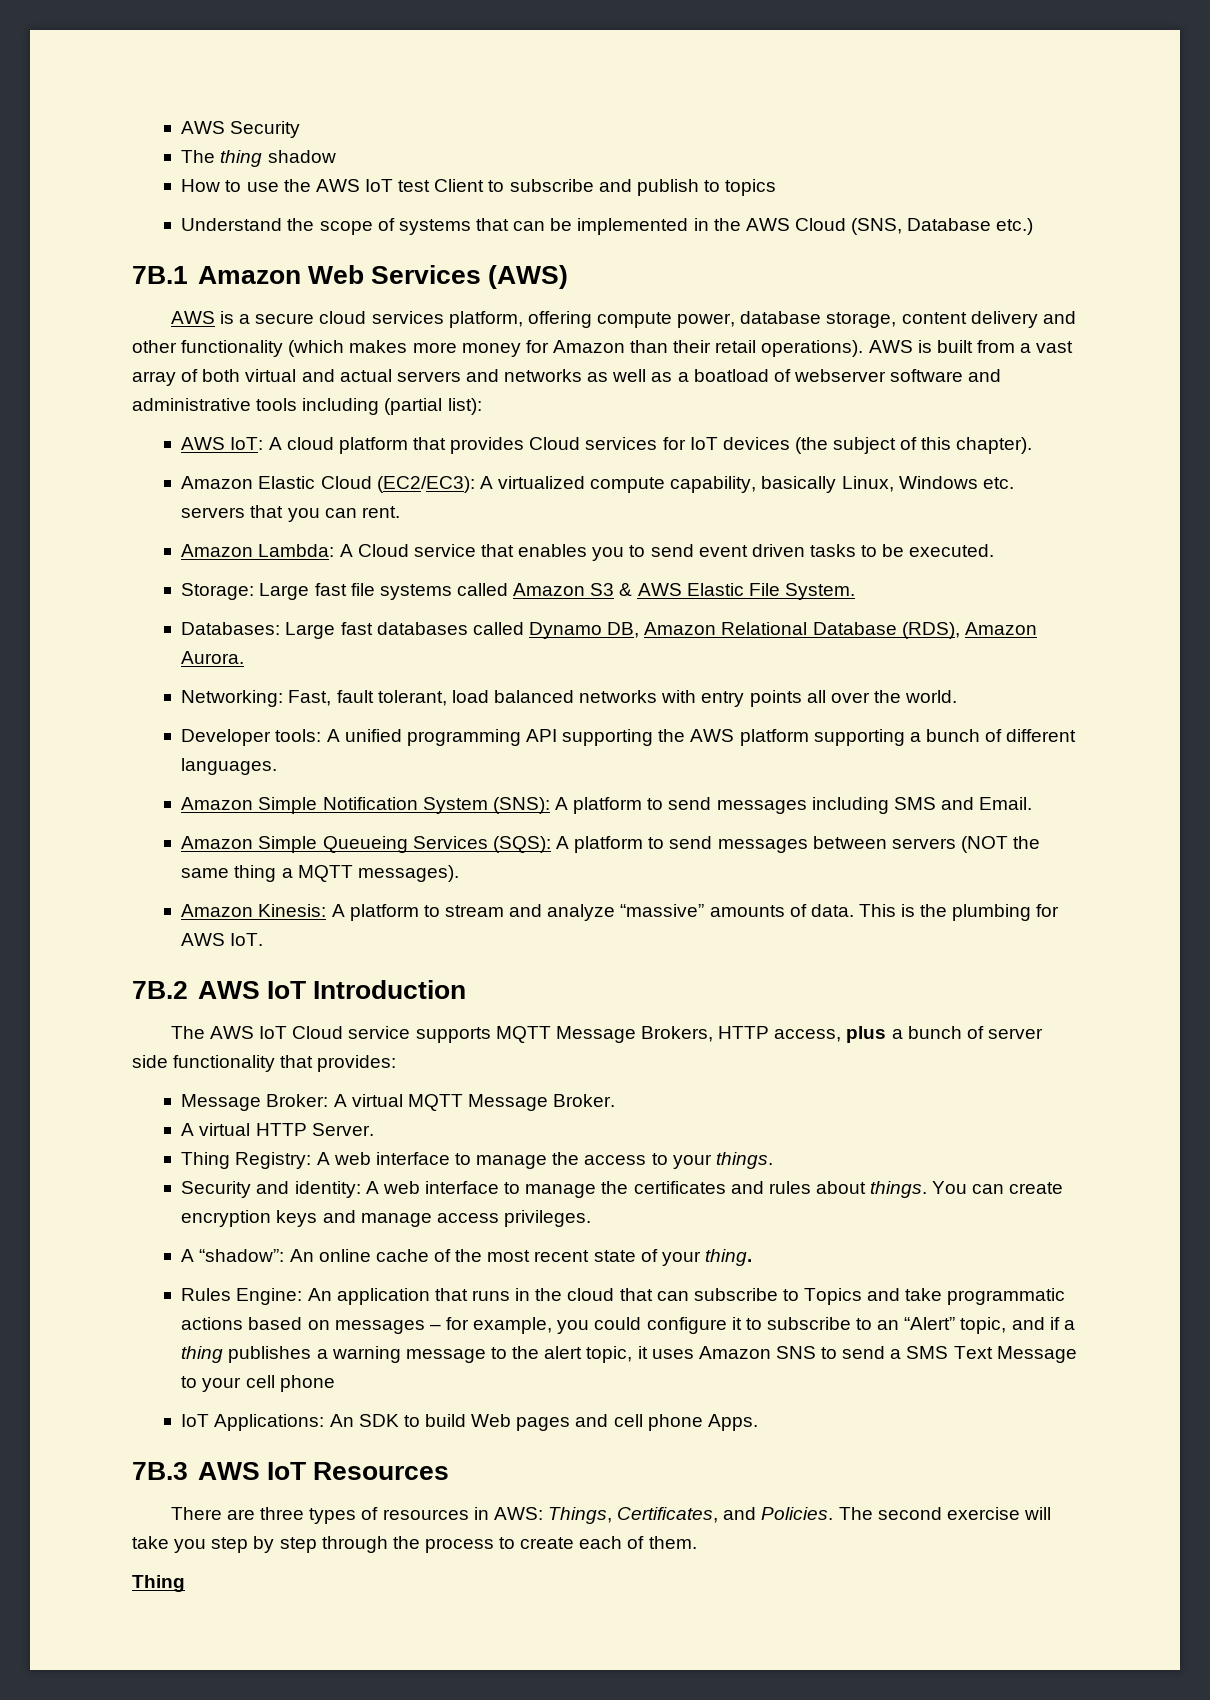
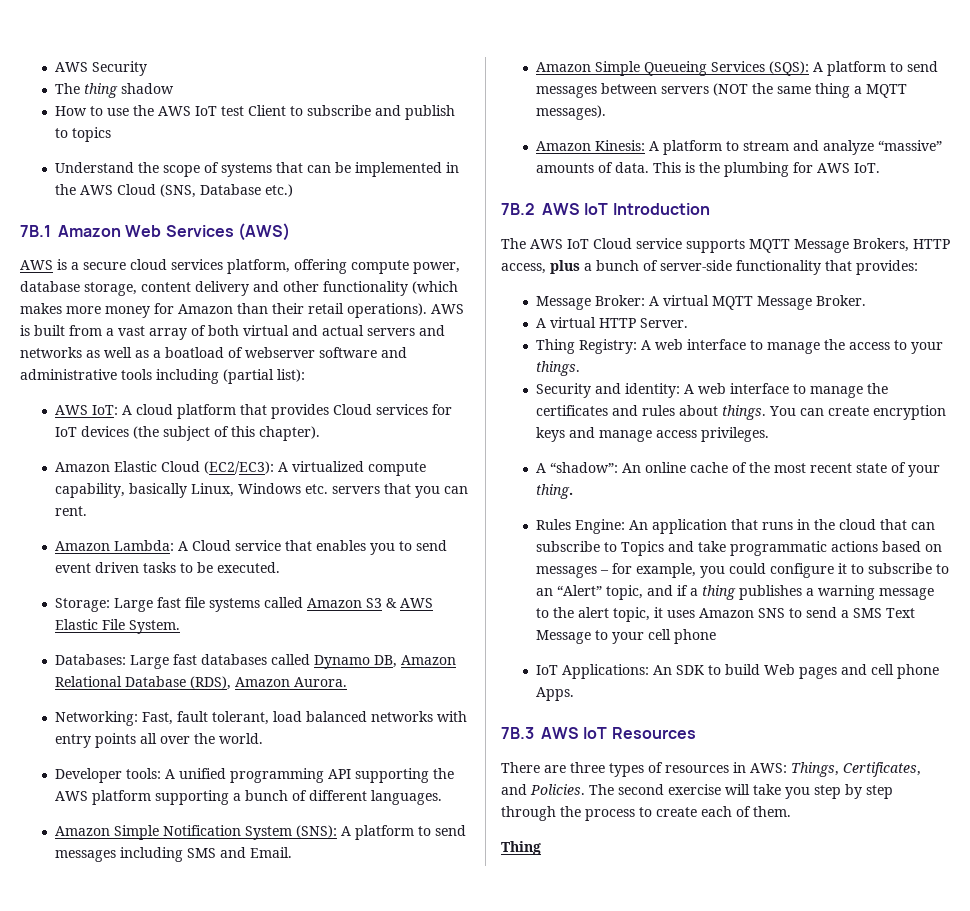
- The AWS IoT Cloud service supports MQTT Message Brokers, HTTP access, plus a bunch of server side functionality that provides:
+ The AWS IoT Cloud service supports MQTT Message Brokers, HTTP access, plus a bunch of server-side functionality that provides:

